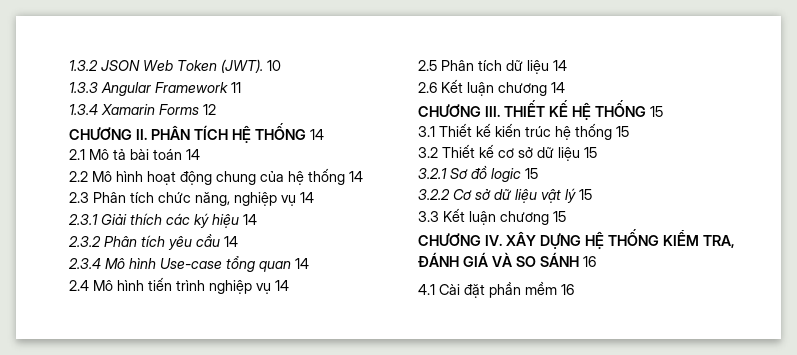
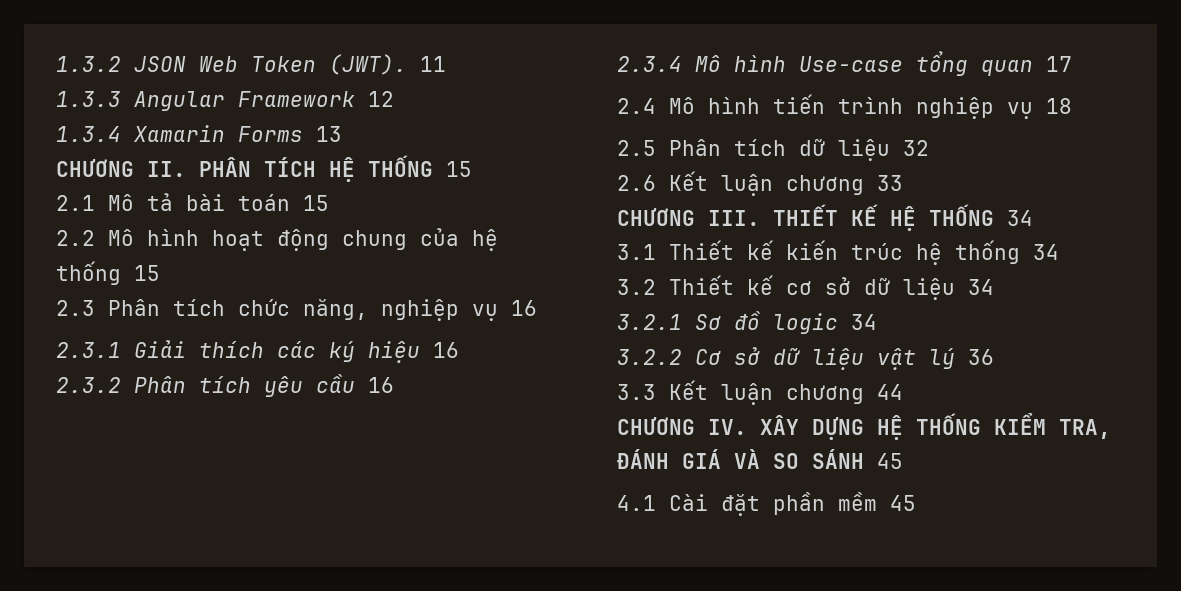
- 10
+ 11
- 1.3.3 Angular Framework 11
+ 1.3.3 Angular Framework 12
- 1.3.4 Xamarin Forms 12
+ 1.3.4 Xamarin Forms 13
- CHƯƠNG II. PHÂN TÍCH HỆ THỐNG 14
+ CHƯƠNG II. PHÂN TÍCH HỆ THỐNG 15
- 2.1 Mô tả bài toán 14
+ 2.1 Mô tả bài toán 15
- 2.2 Mô hình hoạt động chung của hệ thống 14
+ 2.2 Mô hình hoạt động chung của hệ thống 15
- 2.3 Phân tích chức năng, nghiệp vụ 14
+ 2.3 Phân tích chức năng, nghiệp vụ 16
- 2.3.1 Giải thích các ký hiệu 14
+ 2.3.1 Giải thích các ký hiệu 16
- 2.3.2 Phân tích yêu cầu 14
+ 2.3.2 Phân tích yêu cầu 16
- 2.3.4 Mô hình Use-case tổng quan 14
+ 2.3.4 Mô hình Use-case tổng quan 17
- 2.4 Mô hình tiến trình nghiệp vụ 14
+ 2.4 Mô hình tiến trình nghiệp vụ 18
- 2.5 Phân tích dữ liệu 14
+ 2.5 Phân tích dữ liệu 32
- 2.6 Kết luận chương 14
+ 2.6 Kết luận chương 33
- CHƯƠNG III. THIẾT KẾ HỆ THỐNG 15
+ CHƯƠNG III. THIẾT KẾ HỆ THỐNG 34
- 3.1 Thiết kế kiến trúc hệ thống 15
+ 3.1 Thiết kế kiến trúc hệ thống 34
- 3.2 Thiết kế cơ sở dữ liệu 15
+ 3.2 Thiết kế cơ sở dữ liệu 34
- 3.2.1 Sơ đồ logic 15
+ 3.2.1 Sơ đồ logic 34
- 3.2.2 Cơ sở dữ liệu vật lý 15
+ 3.2.2 Cơ sở dữ liệu vật lý 36
- 3.3 Kết luận chương 15
+ 3.3 Kết luận chương 44
- CHƯƠNG IV. XÂY DỰNG HỆ THỐNG KIỂM TRA, ĐÁNH GIÁ VÀ SO SÁNH 16
+ CHƯƠNG IV. XÂY DỰNG HỆ THỐNG KIỂM TRA, ĐÁNH GIÁ VÀ SO SÁNH 45
- 4.1 Cài đặt phần mềm 16
+ 4.1 Cài đặt phần mềm 45

